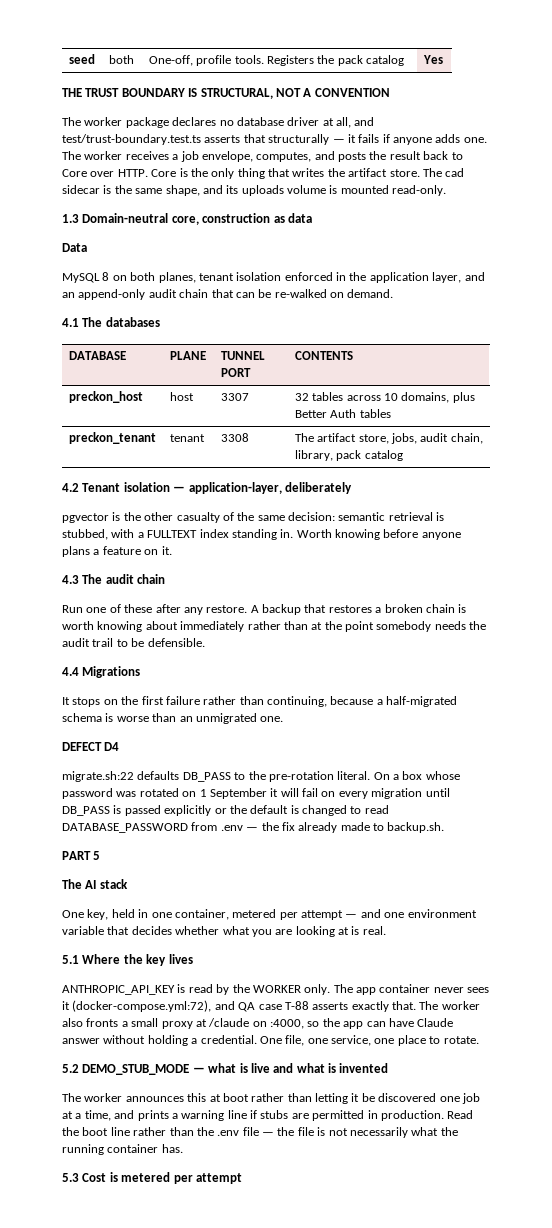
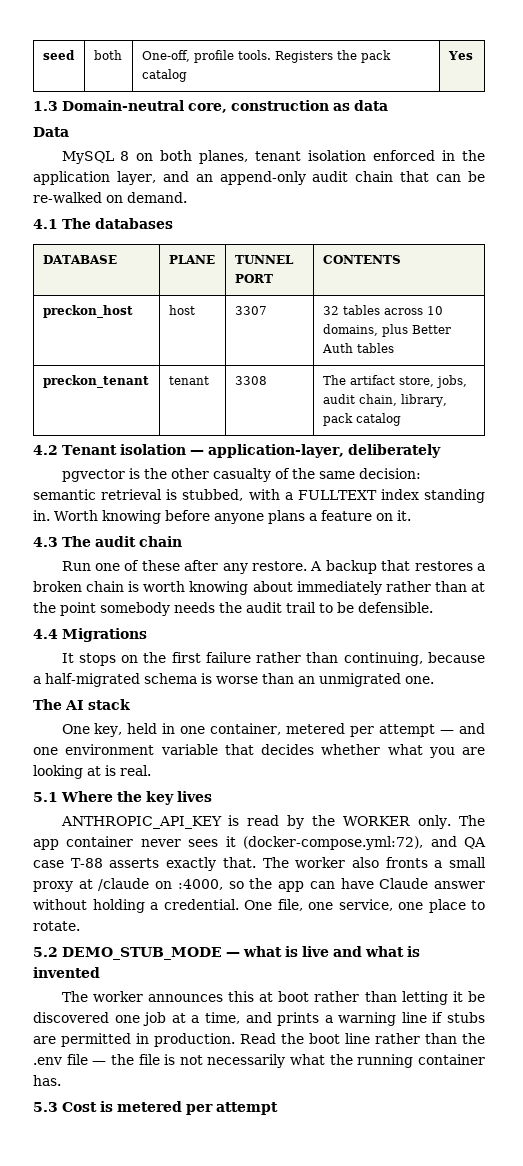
- THE TRUST BOUNDARY IS STRUCTURAL, NOT A CONVENTION
- The worker package declares no database driver at all, and test/trust-boundary.test.ts asserts that structurally — it fails if anyone adds one. The worker receives a job envelope, computes, and posts the result back to Core over HTTP. Core is the only thing that writes the artifact store. The cad sidecar is the same shape, and its uploads volume is mounted read-only.
- DEFECT D4
- migrate.sh:22 defaults DB_PASS to the pre-rotation literal. On a box whose password was rotated on 1 September it will fail on every migration until DB_PASS is passed explicitly or the default is changed to read DATABASE_PASSWORD from .env — the fix already made to backup.sh.
- PART 5

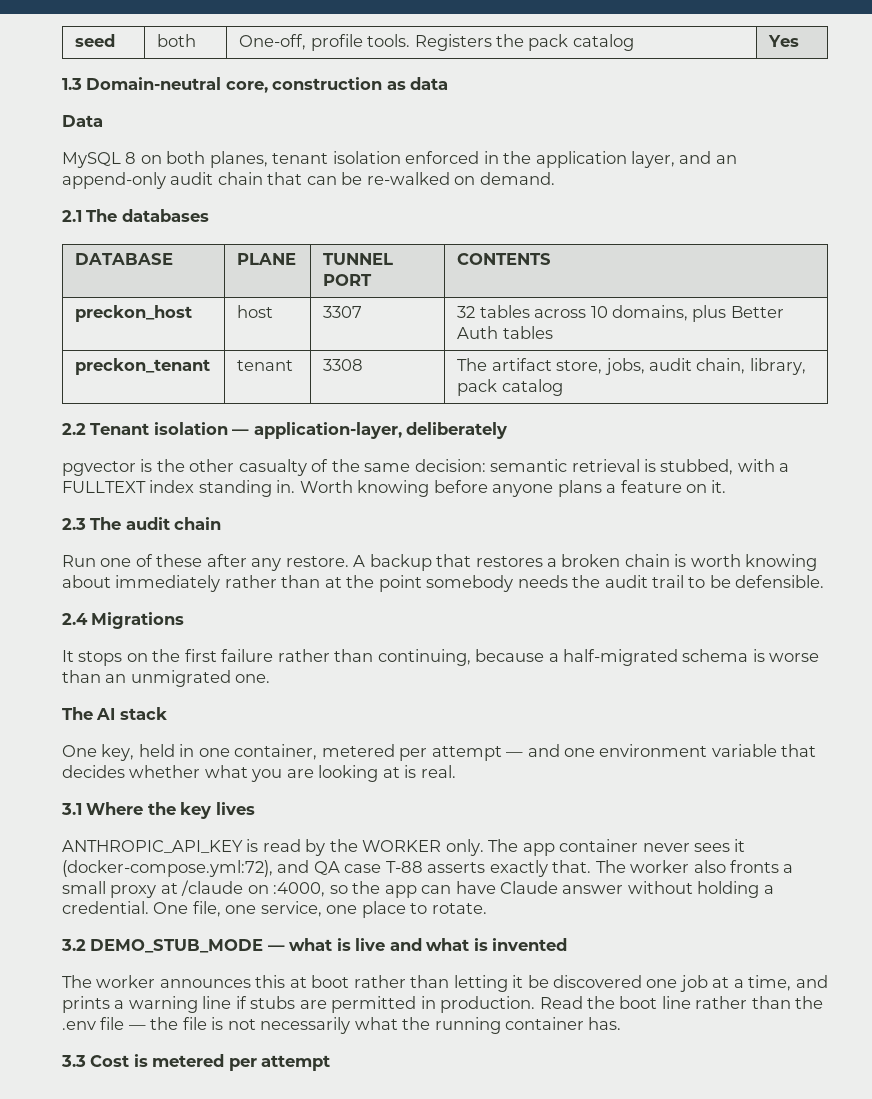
- 4.1 The databases
+ 2.1 The databases
- 4.2 Tenant isolation — application-layer, deliberately
+ 2.2 Tenant isolation — application-layer, deliberately
- 4.3 The audit chain
+ 2.3 The audit chain
- 4.4 Migrations
+ 2.4 Migrations
- 5.1 Where the key lives
+ 3.1 Where the key lives
- 5.2 DEMO_STUB_MODE — what is live and what is invented
+ 3.2 DEMO_STUB_MODE — what is live and what is invented
- 5.3 Cost is metered per attempt
+ 3.3 Cost is metered per attempt

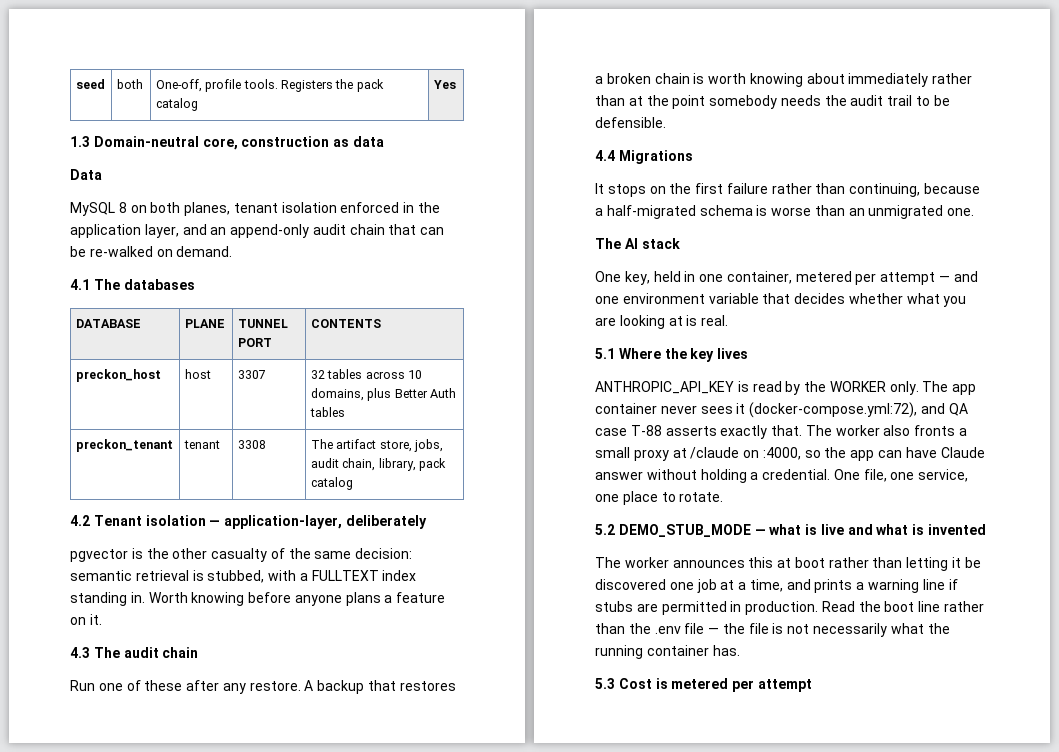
- 2.1 The databases
+ 4.1 The databases
- 2.2 Tenant isolation — application-layer, deliberately
+ 4.2 Tenant isolation — application-layer, deliberately
- 2.3 The audit chain
+ 4.3 The audit chain
- 2.4 Migrations
+ 4.4 Migrations
- 3.1 Where the key lives
+ 5.1 Where the key lives
- 3.2 DEMO_STUB_MODE — what is live and what is invented
+ 5.2 DEMO_STUB_MODE — what is live and what is invented
- 3.3 Cost is metered per attempt
+ 5.3 Cost is metered per attempt

